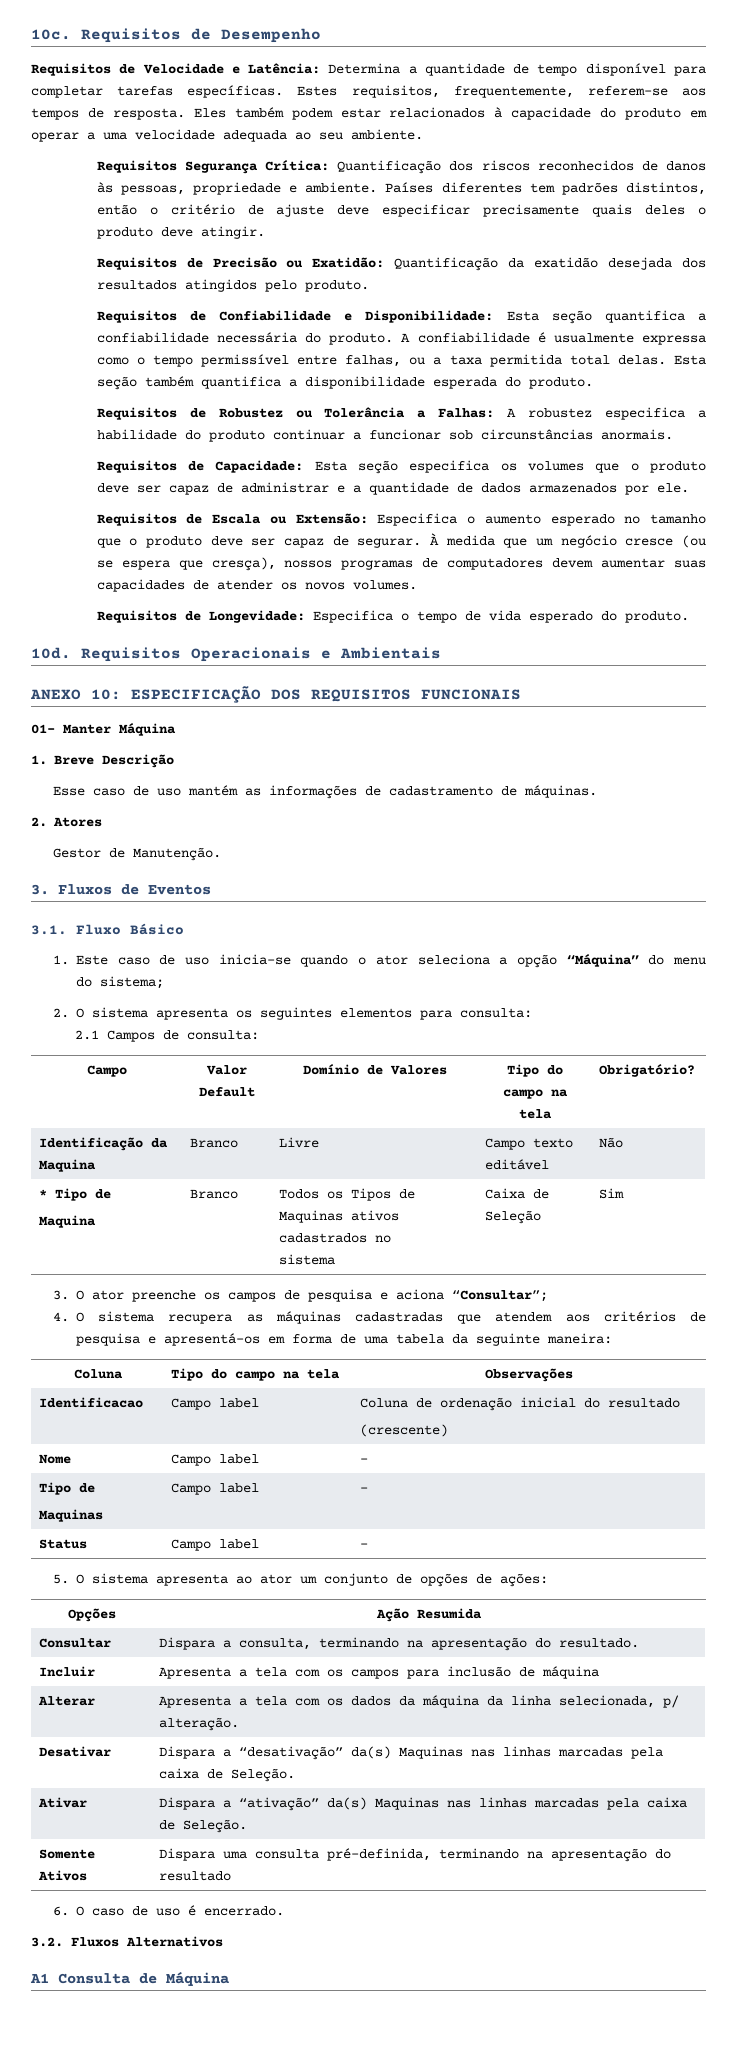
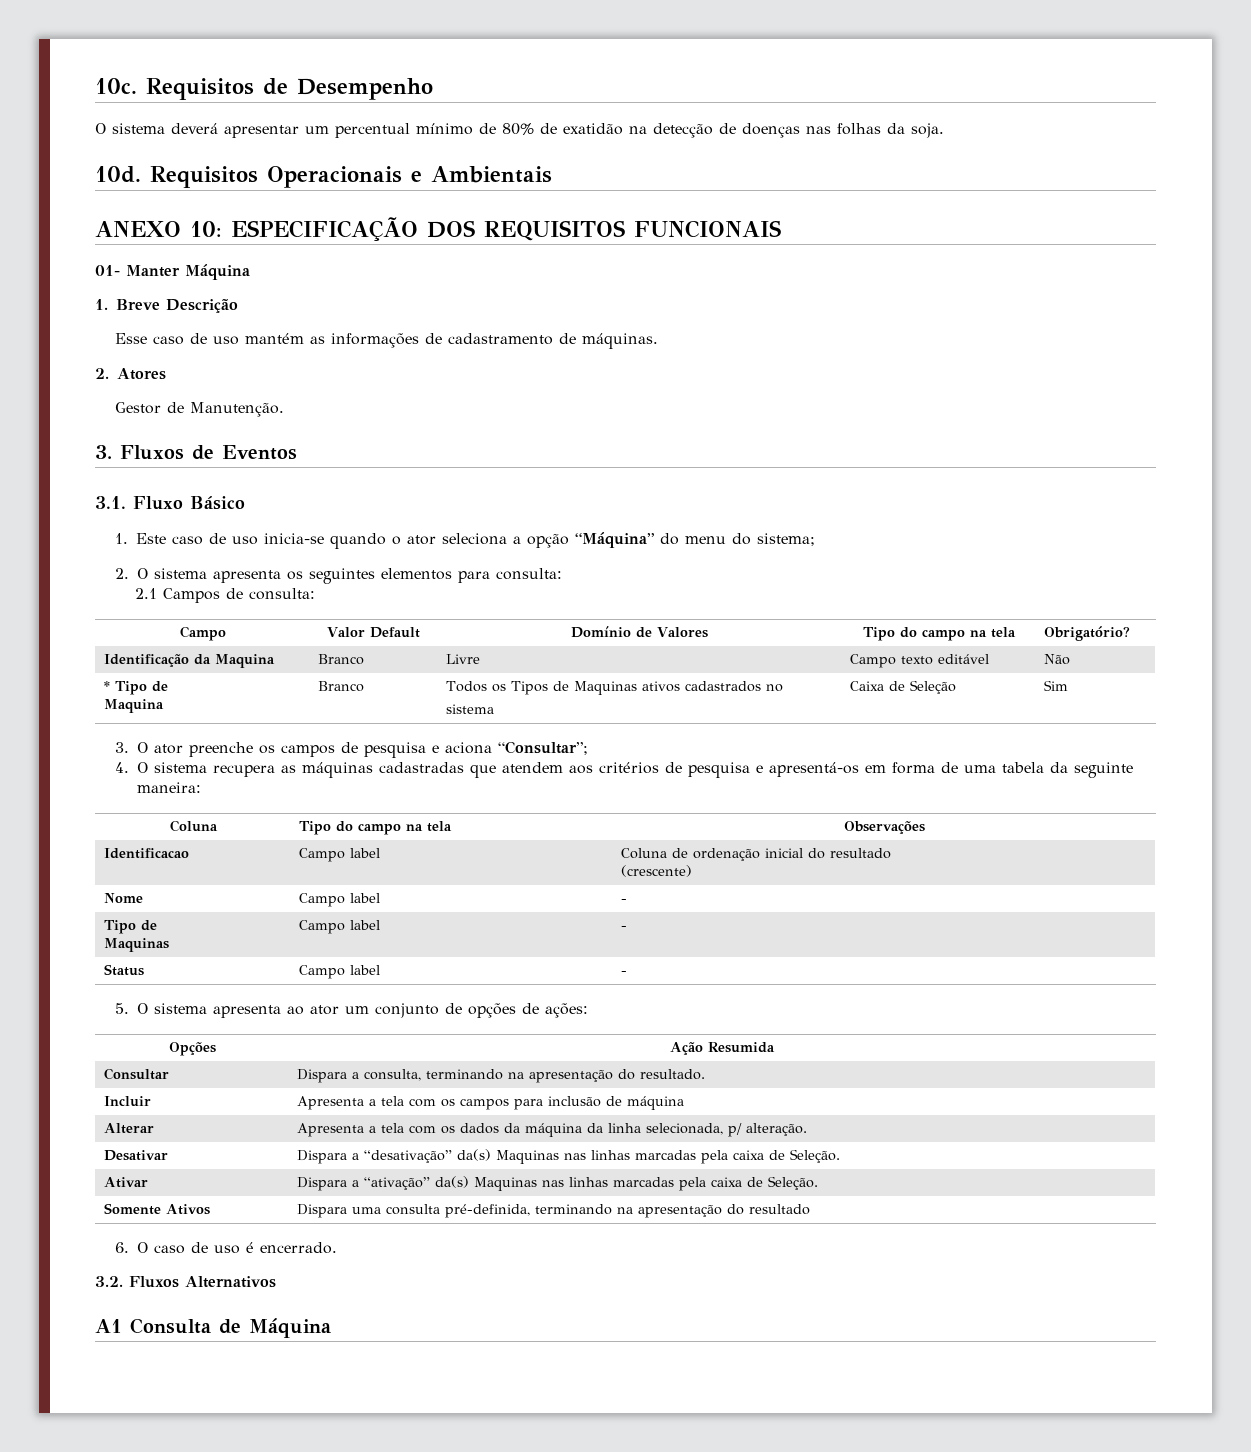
- Requisitos de Velocidade e Latência: Determina a quantidade de tempo disponível para completar tarefas específicas. Estes requisitos, frequentemente, referem-se aos tempos de resposta. Eles também podem estar relacionados à capacidade do produto em operar a uma velocidade adequada ao seu ambiente.
- Requisitos Segurança Crítica: Quantificação dos riscos reconhecidos de danos às pessoas, propriedade e ambiente. Países diferentes tem padrões distintos, então o critério de ajuste deve especificar precisamente quais deles o produto deve atingir.
- Requisitos de Precisão ou Exatidão: Quantificação da exatidão desejada dos resultados atingidos pelo produto.
- Requisitos de Confiabilidade e Disponibilidade: Esta seção quantifica a confiabilidade necessária do produto. A confiabilidade é usualmente expressa como o tempo permissível entre falhas, ou a taxa permitida total delas. Esta seção também quantifica a disponibilidade esperada do produto.
- Requisitos de Robustez ou Tolerância a Falhas: A robustez especifica a habilidade do produto continuar a funcionar sob circunstâncias anormais.
- Requisitos de Capacidade: Esta seção especifica os volumes que o produto deve ser capaz de administrar e a quantidade de dados armazenados por ele.
- Requisitos de Escala ou Extensão: Especifica o aumento esperado no tamanho que o produto deve ser capaz de segurar. À medida que um negócio cresce (ou se espera que cresça), nossos programas de computadores devem aumentar suas capacidades de atender os novos volumes.
- Requisitos de Longevidade: Especifica o tempo de vida esperado do produto.
+ O sistema deverá apresentar um percentual mínimo de 80% de exatidão na detecção de doenças nas folhas da soja.

